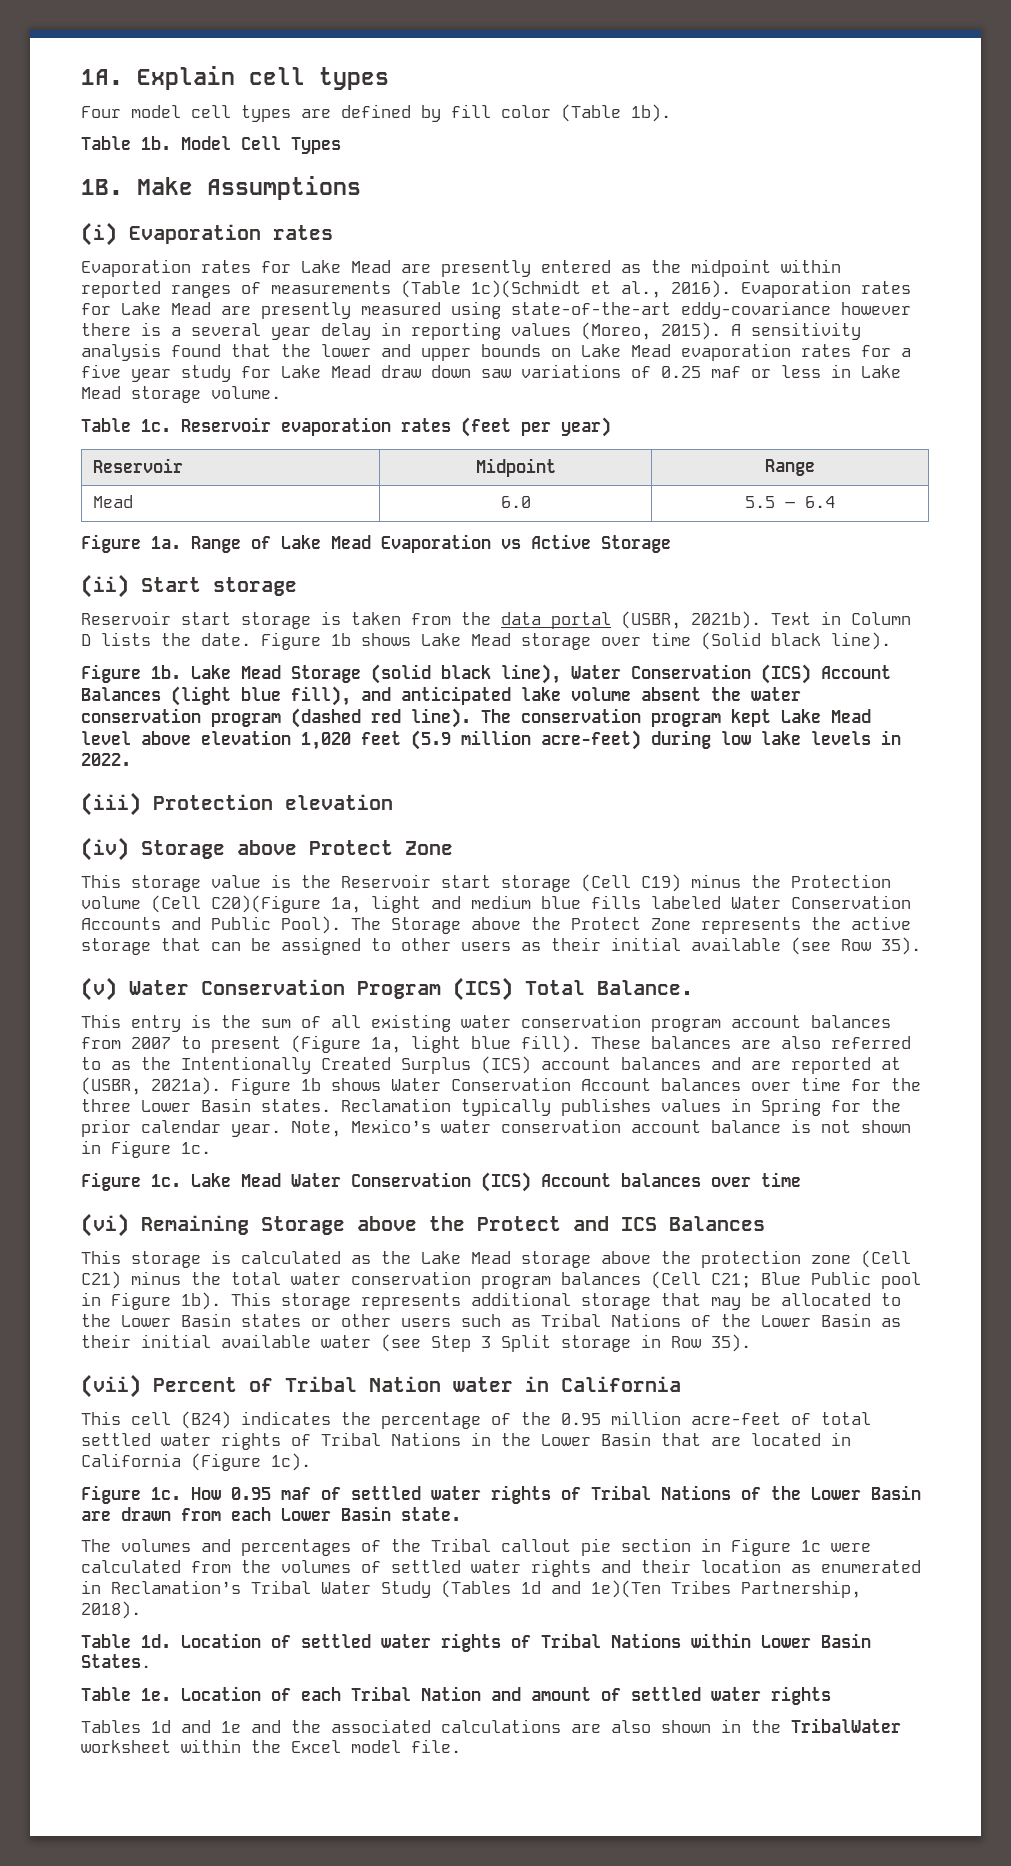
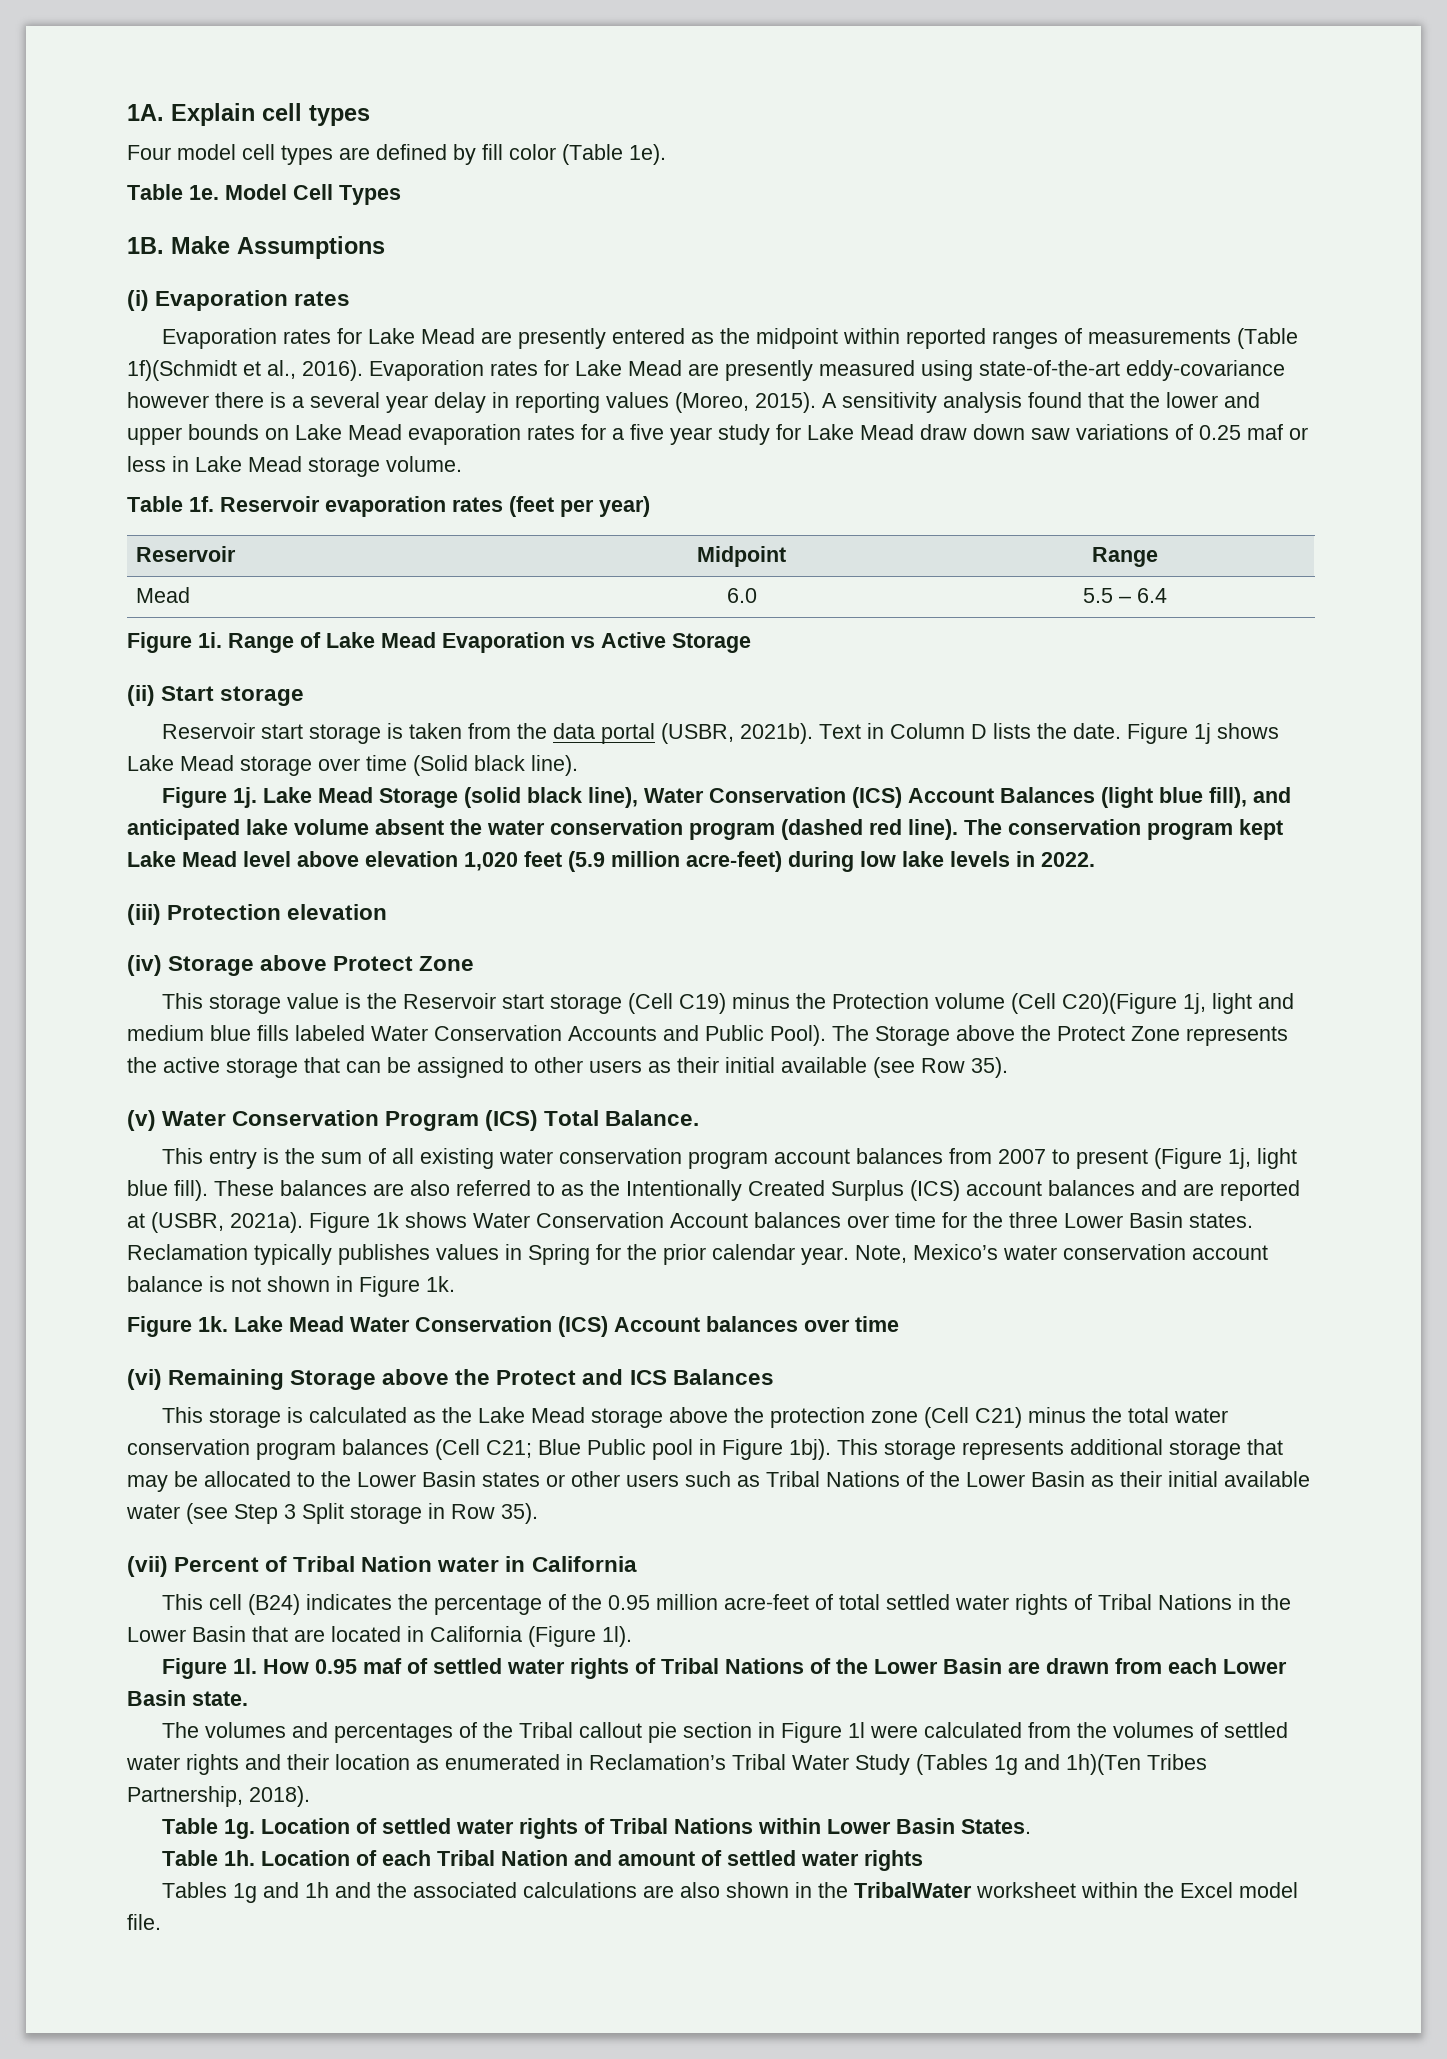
- Four model cell types are defined by fill color (Table 1b).
- Table 1b.
+ Four model cell types are defined by fill color (Table 1e).
+ Table 1e.
- Evaporation rates for Lake Mead are presently entered as the midpoint within reported ranges of measurements (Table 1c)(Schmidt et al., 2016).
+ Evaporation rates for Lake Mead are presently entered as the midpoint within reported ranges of measurements (Table 1f)(Schmidt et al., 2016).
- Table 1c.
+ Table 1f.
- Figure 1a.
+ Figure 1i.
- Figure 1b shows Lake Mead storage over time (Solid black line).
+ Figure 1j shows Lake Mead storage over time (Solid black line).
- Figure 1b.
+ Figure 1j.
- This storage value is the Reservoir start storage (Cell C19) minus the Protection volume (Cell C20)(Figure 1a, light and medium blue fills labeled Water Conservation Accounts and Public Pool).
+ This storage value is the Reservoir start storage (Cell C19) minus the Protection volume (Cell C20)(Figure 1j, light and medium blue fills labeled Water Conservation Accounts and Public Pool).
- This entry is the sum of all existing water conservation program account balances from 2007 to present (Figure 1a, light blue fill).
+ This entry is the sum of all existing water conservation program account balances from 2007 to present (Figure 1j, light blue fill).
- Figure 1b shows Water Conservation Account balances over time for the three Lower Basin states.
+ Figure 1k shows Water Conservation Account balances over time for the three Lower Basin states.
- Note, Mexico’s water conservation account balance is not shown in Figure 1c.
- Figure 1c.
+ Note, Mexico’s water conservation account balance is not shown in Figure 1k.
+ Figure 1k.
- This storage is calculated as the Lake Mead storage above the protection zone (Cell C21) minus the total water conservation program balances (Cell C21; Blue Public pool in Figure 1b).
+ This storage is calculated as the Lake Mead storage above the protection zone (Cell C21) minus the total water conservation program balances (Cell C21; Blue Public pool in Figure 1bj).
- This cell (B24) indicates the percentage of the 0.95 million acre-feet of total settled water rights of Tribal Nations in the Lower Basin that are located in California (Figure 1c).
- Figure 1c.
+ This cell (B24) indicates the percentage of the 0.95 million acre-feet of total settled water rights of Tribal Nations in the Lower Basin that are located in California (Figure 1l).
+ Figure 1l.
- The volumes and percentages of the Tribal callout pie section in Figure 1c were calculated from the volumes of settled water rights and their location as enumerated in Reclamation’s Tribal Water Study (Tables 1d and 1e)(Ten Tribes Partnership, 2018).
+ The volumes and percentages of the Tribal callout pie section in Figure 1l were calculated from the volumes of settled water rights and their location as enumerated in Reclamation’s Tribal Water Study (Tables 1g and 1h)(Ten Tribes Partnership, 2018).
- Table 1d.
+ Table 1g.
- Table 1e.
+ Table 1h.
- Tables 1d and 1e and the associated calculations are also shown in the TribalWater worksheet within the Excel model file.
+ Tables 1g and 1h and the associated calculations are also shown in the TribalWater worksheet within the Excel model file.

